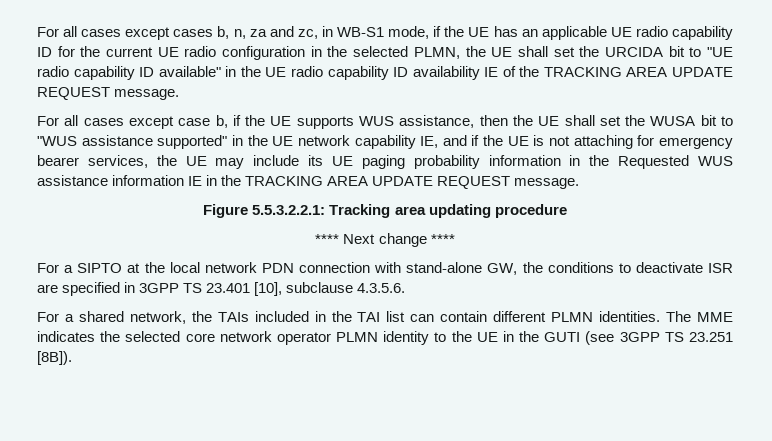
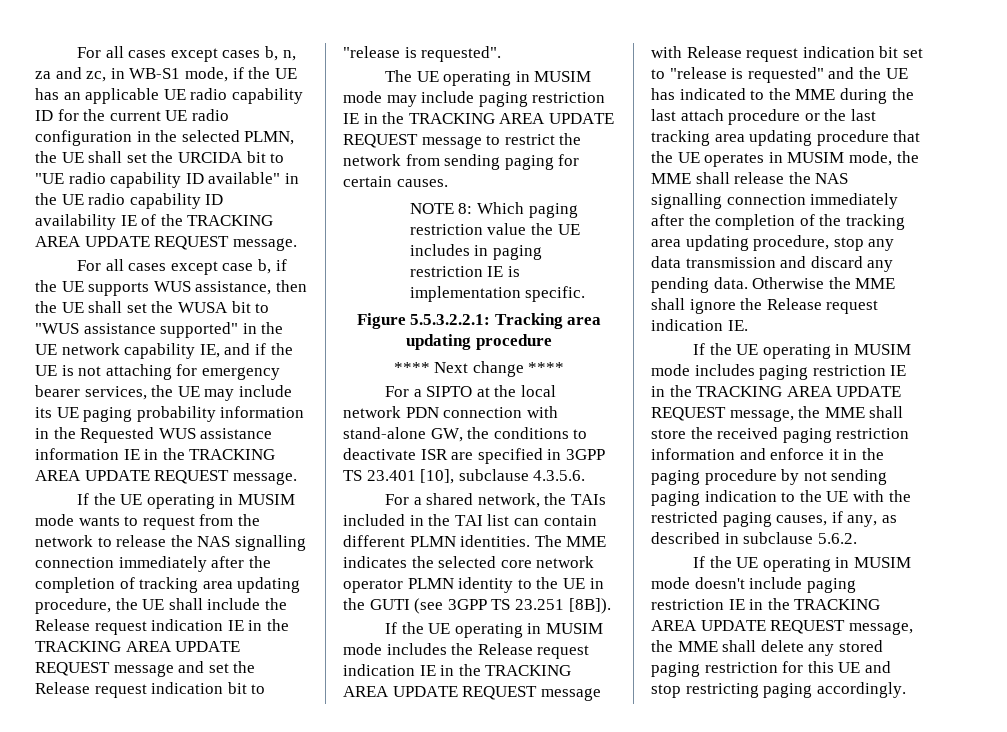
+ If the UE operating in MUSIM mode wants to request from the network to release the NAS signalling connection immediately after the completion of tracking area updating procedure, the UE shall include the Release request indication IE in the TRACKING AREA UPDATE REQUEST message and set the Release request indication bit to "release is requested".
+ The UE operating in MUSIM mode may include paging restriction IE in the TRACKING AREA UPDATE REQUEST message to restrict the network from sending paging for certain causes.
+ NOTE 8: Which paging restriction value the UE includes in paging restriction IE is implementation specific.
+ If the UE operating in MUSIM mode includes the Release request indication IE in the TRACKING AREA UPDATE REQUEST message with Release request indication bit set to "release is requested" and the UE has indicated to the MME during the last attach procedure or the last tracking area updating procedure that the UE operates in MUSIM mode, the MME shall release the NAS signalling connection immediately after the completion of the tracking area updating procedure, stop any data transmission and discard any pending data. Otherwise the MME shall ignore the Release request indication IE.
+ If the UE operating in MUSIM mode includes paging restriction IE in the TRACKING AREA UPDATE REQUEST message, the MME shall store the received paging restriction information and enforce it in the paging procedure by not sending paging indication to the UE with the restricted paging causes, if any, as described in subclause 5.6.2.
+ If the UE operating in MUSIM mode doesn't include paging restriction IE in the TRACKING AREA UPDATE REQUEST message, the MME shall delete any stored paging restriction for this UE and stop restricting paging accordingly.

